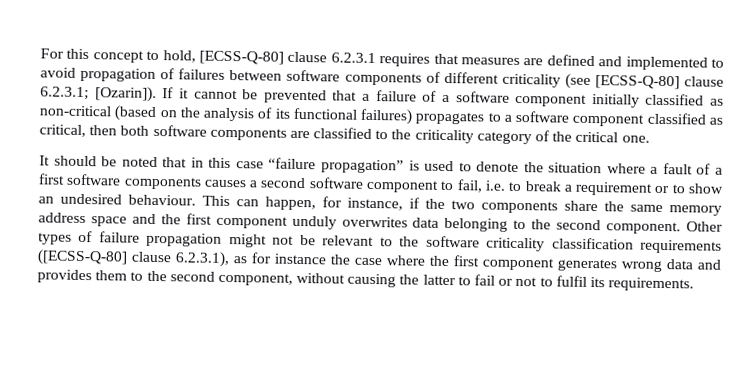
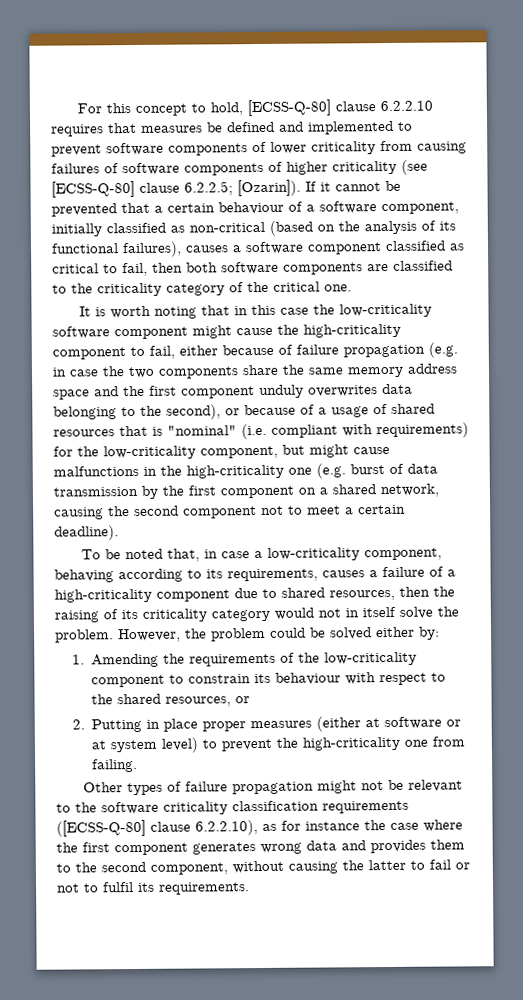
- For this concept to hold, [ECSS-Q-80] clause 6.2.3.1 requires that measures are defined and implemented to avoid propagation of failures between software components of different criticality (see [ECSS-Q-80] clause 6.2.3.1; [Ozarin]).
+ For this concept to hold, [ECSS-Q-80] clause 6.2.2.10 requires that measures be defined and implemented to prevent software components of lower criticality from causing failures of software components of higher criticality (see [ECSS-Q-80] clause 6.2.2.5; [Ozarin]).
- If it cannot be prevented that a failure of a software component initially classified as non-critical (based on the analysis of its functional failures) propagates to a software component classified as critical, then both software components are classified to the criticality category of the critical one.
+ If it cannot be prevented that a certain behaviour of a software component, initially classified as non-critical (based on the analysis of its functional failures), causes a software component classified as critical to fail, then both software components are classified to the criticality category of the critical one.
- It should be noted that in this case “failure propagation” is used to denote the situation where a fault of a first software components causes a second software component to fail, i.e. to break a requirement or to show an undesired behaviour. This can happen, for instance, if the two components share the same memory address space and the first component unduly overwrites data belonging to the second component. Other types of failure propagation might not be relevant to the software criticality classification requirements ([ECSS-Q-80] clause 6.2.3.1), as for instance the case where the first component generates wrong data and provides them to the second component, without causing the latter to fail or not to fulfil its requirements.
+ It is worth noting that in this case the low-criticality software component might cause the high-criticality component to fail, either because of failure propagation (e.g. in case the two components share the same memory address space and the first component unduly overwrites data belonging to the second), or because of a usage of shared resources that is "nominal" (i.e. compliant with requirements) for the low-criticality component, but might cause malfunctions in the high-criticality one (e.g. burst of data transmission by the first component on a shared network, causing the second component not to meet a certain deadline).
+ To be noted that, in case a low-criticality component, behaving according to its requirements, causes a failure of a high-criticality component due to shared resources, then the raising of its criticality category would not in itself solve the problem. However, the problem could be solved either by:
+ 1. Amending the requirements of the low-criticality component to constrain its behaviour with respect to the shared resources, or
+ 2. Putting in place proper measures (either at software or at system level) to prevent the high-criticality one from failing.
+ Other types of failure propagation might not be relevant to the software criticality classification requirements ([ECSS-Q-80] clause 6.2.2.10), as for instance the case where the first component generates wrong data and provides them to the second component, without causing the latter to fail or not to fulfil its requirements.

